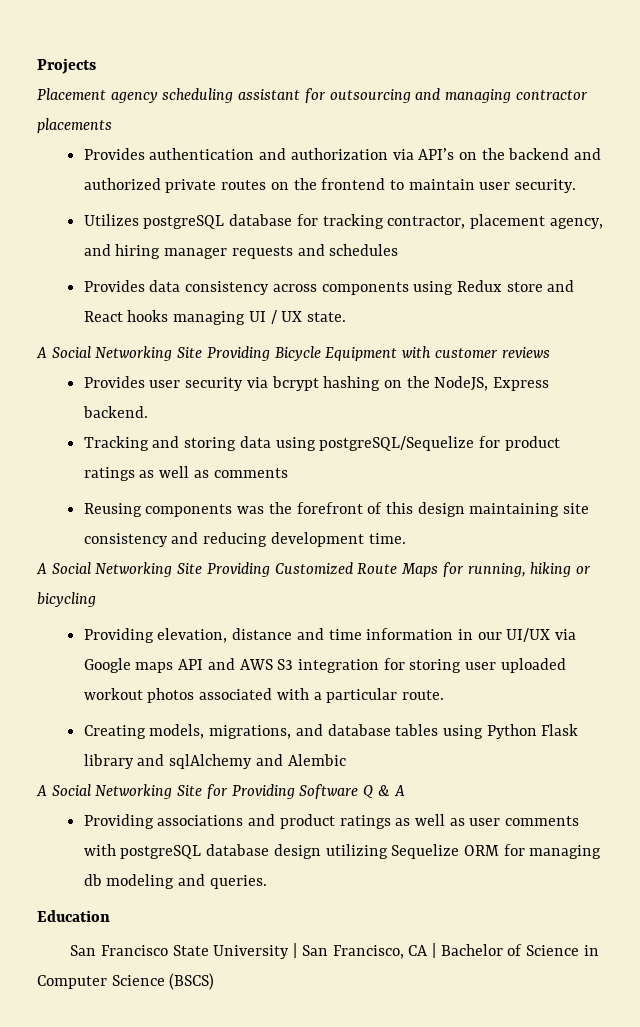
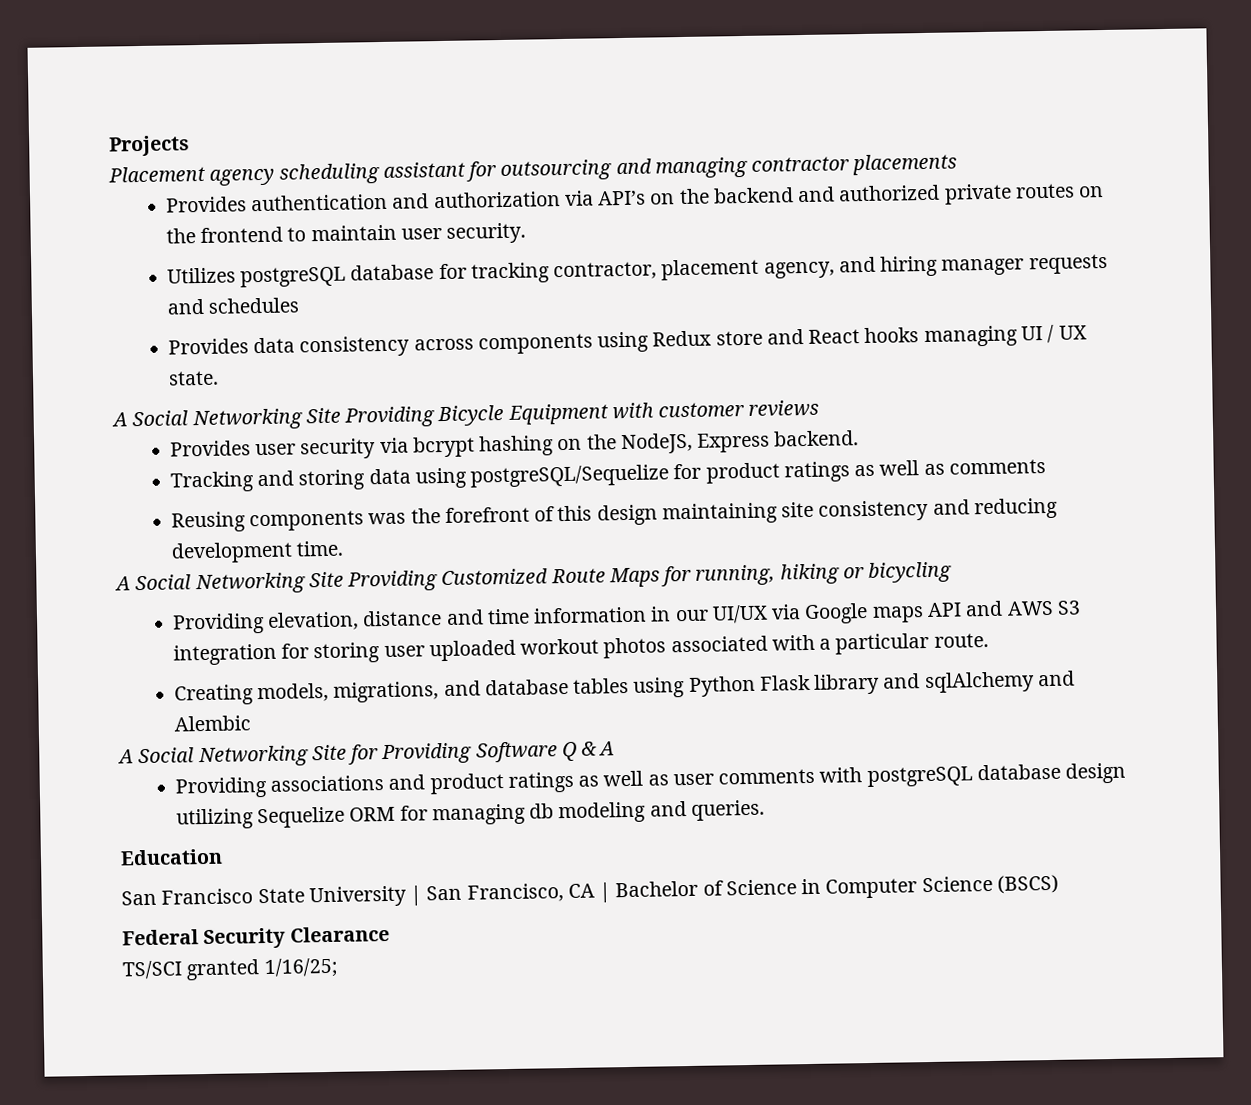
+ Federal Security Clearance
+ TS/SCI granted 1/16/25;

